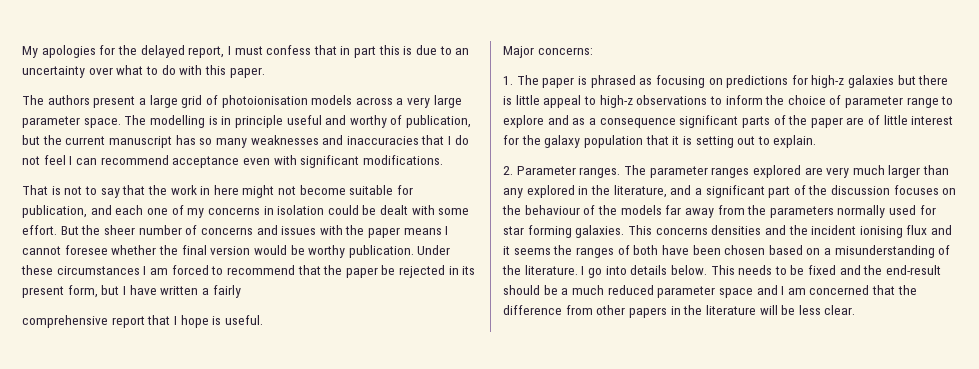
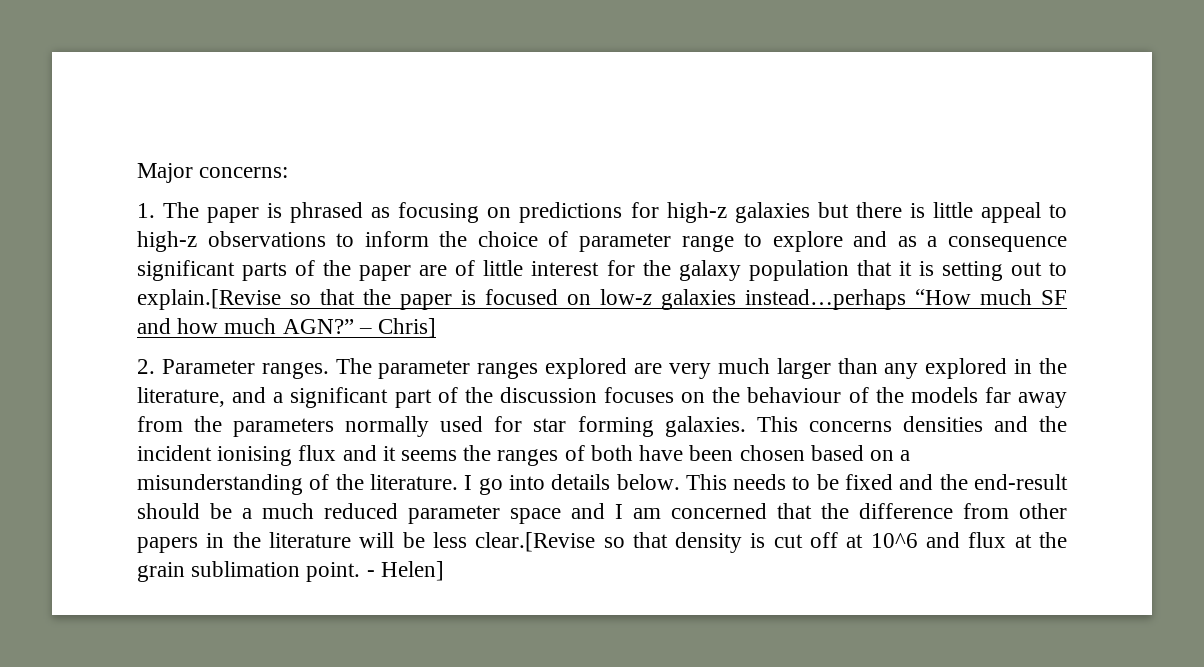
- My apologies for the delayed report, I must confess that in part this is due to an uncertainty over what to do with this paper.
- The authors present a large grid of photoionisation models across a very large parameter space. The modelling is in principle useful and worthy of publication, but the current manuscript has so many weaknesses and inaccuracies that I do not feel I can recommend acceptance even with significant modifications.
- That is not to say that the work in here might not become suitable for publication, and each one of my concerns in isolation could be dealt with some effort. But the sheer number of concerns and issues with the paper means I cannot foresee whether the final version would be worthy publication. Under these circumstances I am forced to recommend that the paper be rejected in its present form, but I have written a fairly
- comprehensive report that I hope is useful.
- 1. The paper is phrased as focusing on predictions for high-z galaxies but there is little appeal to high-z observations to inform the choice of parameter range to explore and as a consequence significant parts of the paper are of little interest for the galaxy population that it is setting out to explain.
+ 1. The paper is phrased as focusing on predictions for high-z galaxies but there is little appeal to high-z observations to inform the choice of parameter range to explore and as a consequence significant parts of the paper are of little interest for the galaxy population that it is setting out to explain.[Revise so that the paper is focused on low-z galaxies instead…perhaps “How much SF and how much AGN?” – Chris]
- This needs to be fixed and the end-result should be a much reduced parameter space and I am concerned that the difference from other papers in the literature will be less clear.
+ This needs to be fixed and the end-result should be a much reduced parameter space and I am concerned that the difference from other papers in the literature will be less clear.[Revise so that density is cut off at 10^6 and flux at the grain sublimation point. - Helen]

